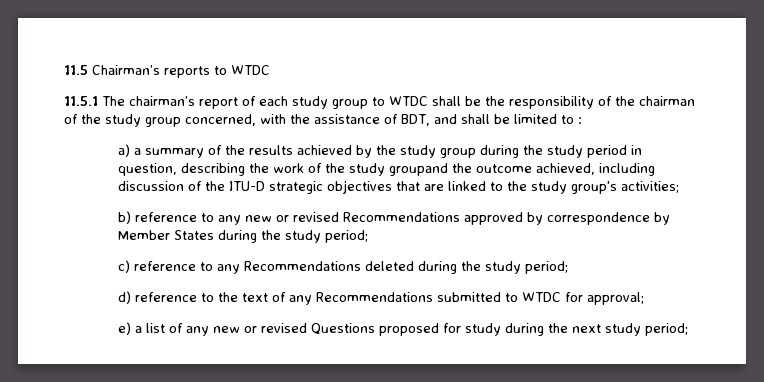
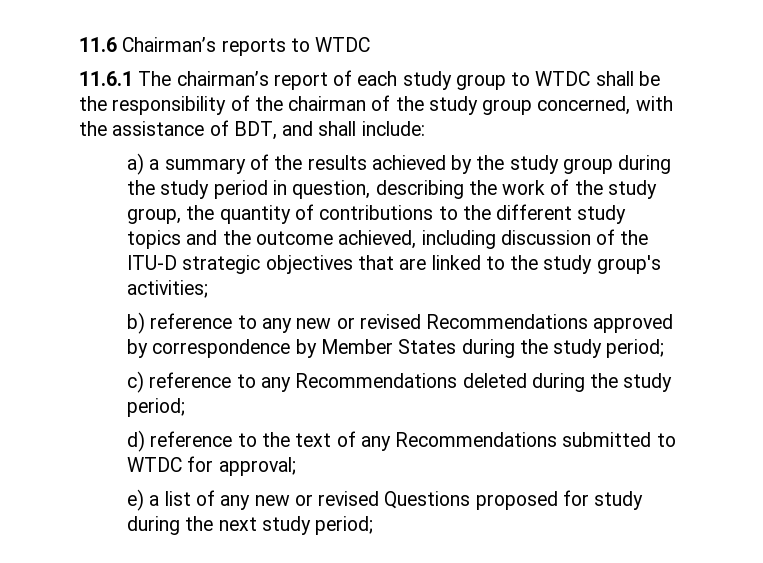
- 11.5 Chairman’s reports to WTDC
+ 11.6 Chairman’s reports to WTDC
- 11.5.1 The chairman’s report of each study group to WTDC shall be the responsibility of the chairman of the study group concerned, with the assistance of BDT, and shall be limited to :
+ 11.6.1 The chairman’s report of each study group to WTDC shall be the responsibility of the chairman of the study group concerned, with the assistance of BDT, and shall include:
- a) a summary of the results achieved by the study group during the study period in question, describing the work of the study groupand the outcome achieved, including discussion of the ITU-D strategic objectives that are linked to the study group's activities;
+ a) a summary of the results achieved by the study group during the study period in question, describing the work of the study group, the quantity of contributions to the different study topics and the outcome achieved, including discussion of the ITU-D strategic objectives that are linked to the study group's activities;

